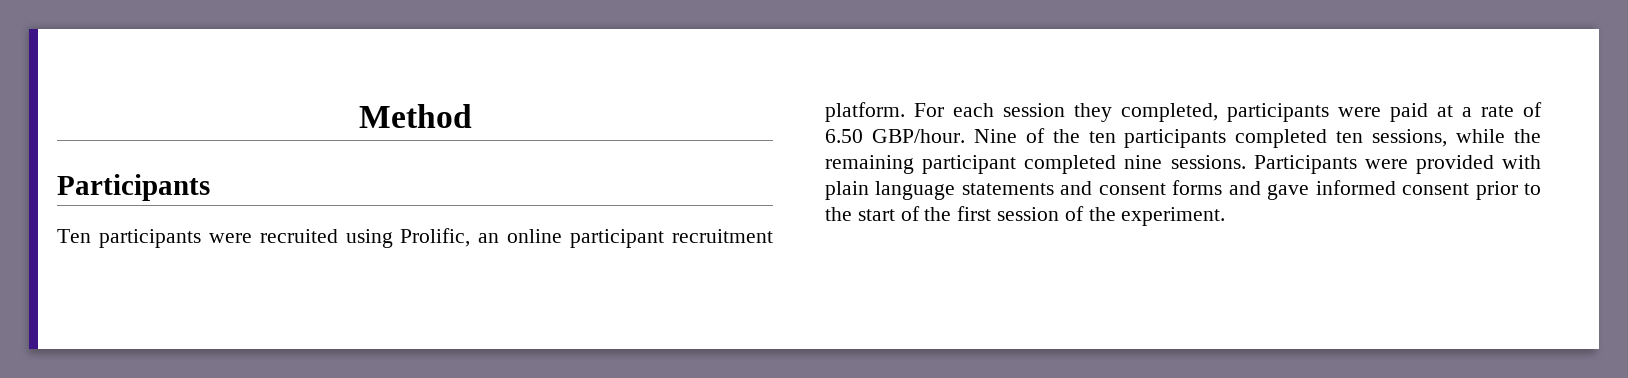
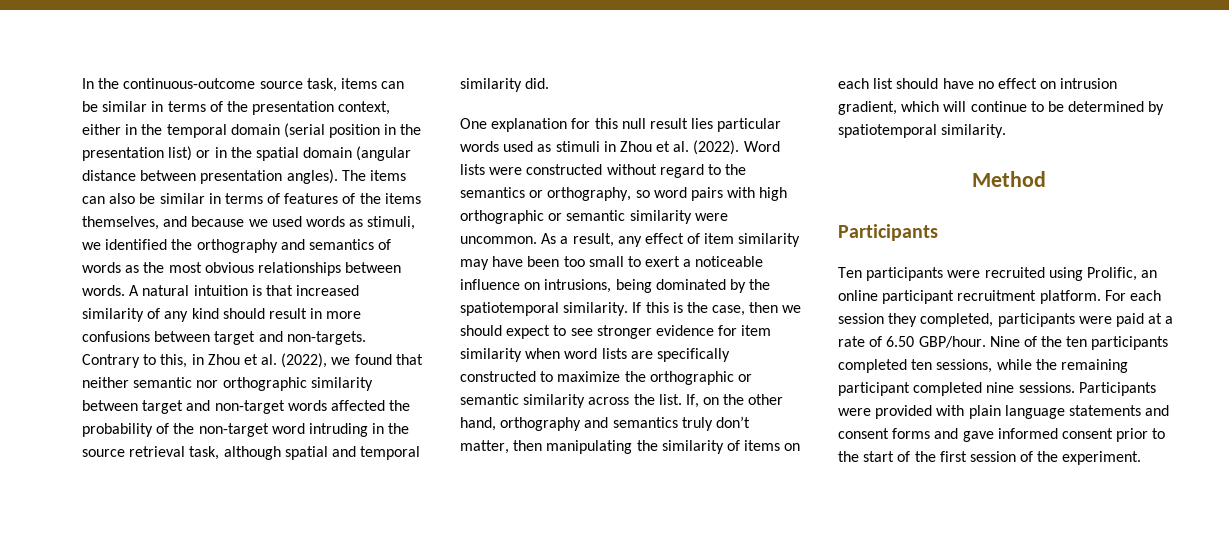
+ In the continuous-outcome source task, items can be similar in terms of the presentation context, either in the temporal domain (serial position in the presentation list) or in the spatial domain (angular distance between presentation angles). The items can also be similar in terms of features of the items themselves, and because we used words as stimuli, we identified the orthography and semantics of words as the most obvious relationships between words. A natural intuition is that increased similarity of any kind should result in more confusions between target and non-targets. Contrary to this, in Zhou et al. (2022), we found that neither semantic nor orthographic similarity between target and non-target words affected the probability of the non-target word intruding in the source retrieval task, although spatial and temporal similarity did.
+ One explanation for this null result lies particular words used as stimuli in Zhou et al. (2022). Word lists were constructed without regard to the semantics or orthography, so word pairs with high orthographic or semantic similarity were uncommon. As a result, any effect of item similarity may have been too small to exert a noticeable influence on intrusions, being dominated by the spatiotemporal similarity. If this is the case, then we should expect to see stronger evidence for item similarity when word lists are specifically constructed to maximize the orthographic or semantic similarity across the list. If, on the other hand, orthography and semantics truly don’t matter, then manipulating the similarity of items on each list should have no effect on intrusion gradient, which will continue to be determined by spatiotemporal similarity.

